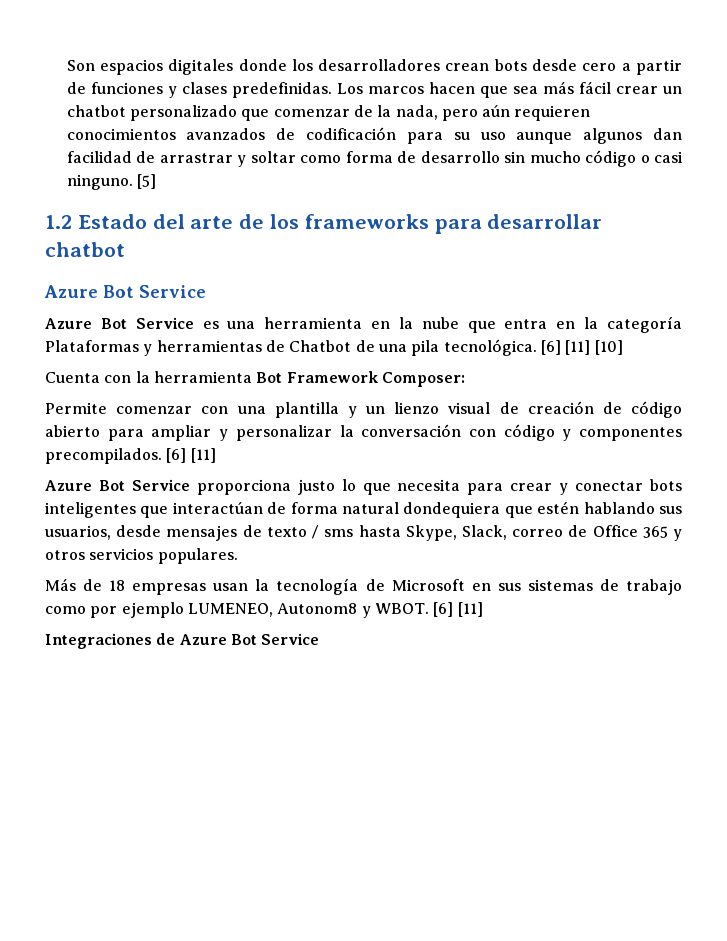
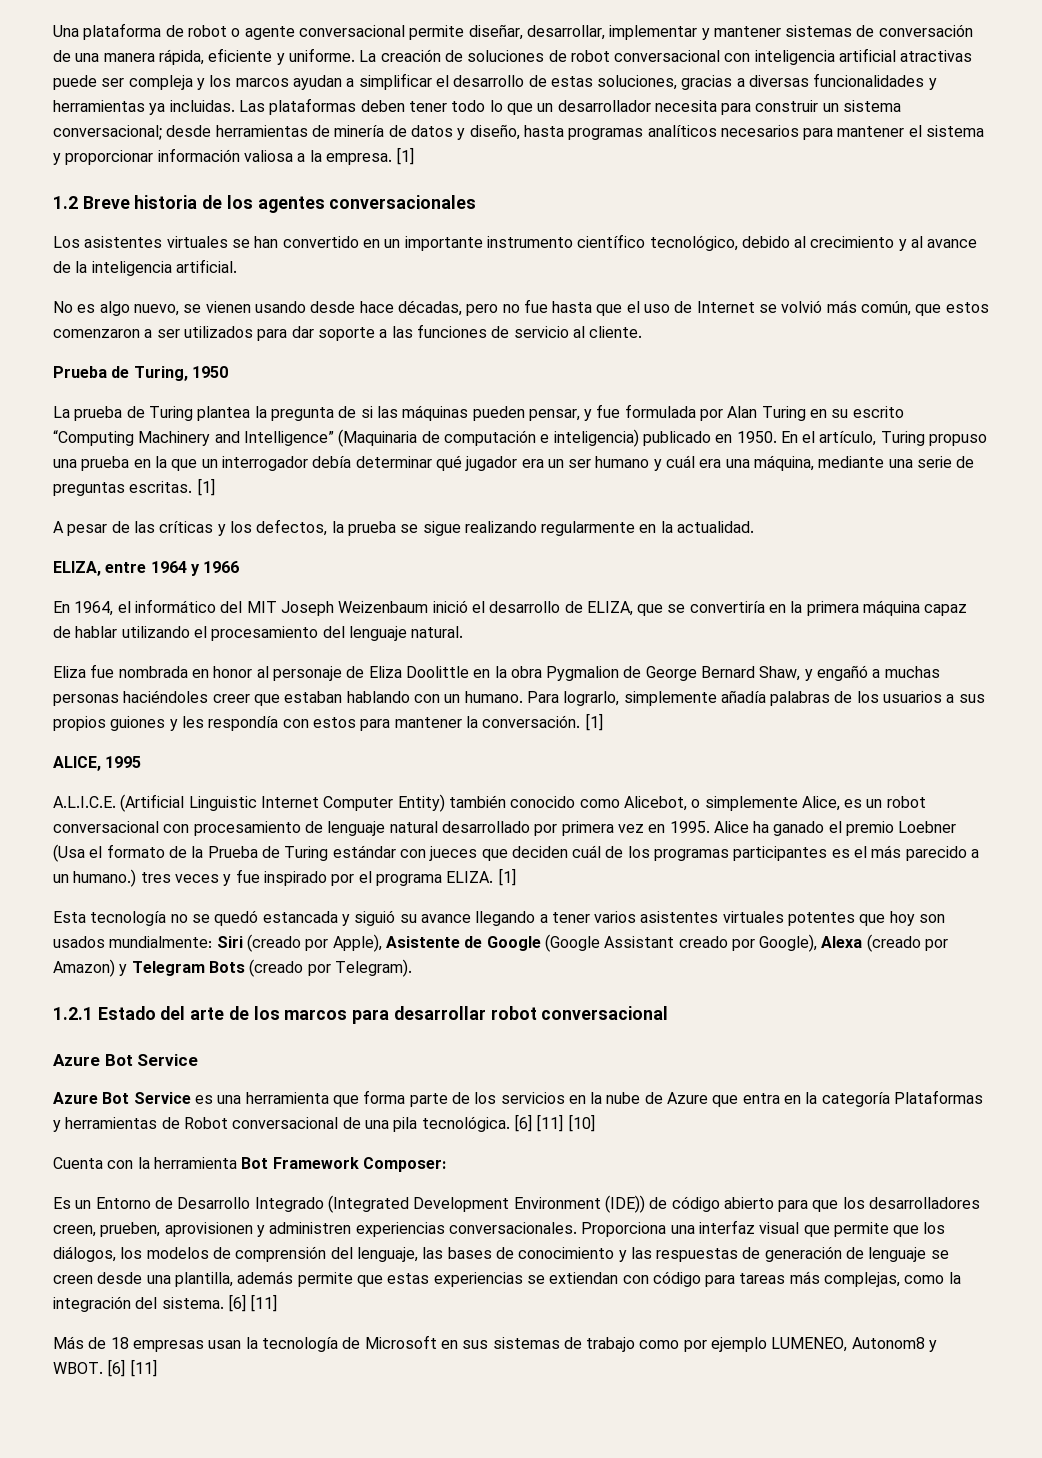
- Son espacios digitales donde los desarrolladores crean bots desde cero a partir de funciones y clases predefinidas. Los marcos hacen que sea más fácil crear un chatbot personalizado que comenzar de la nada, pero aún requieren conocimientos avanzados de codificación para su uso aunque algunos dan facilidad de arrastrar y soltar como forma de desarrollo sin mucho código o casi ninguno. [5]
- 1.2 Estado del arte de los frameworks para desarrollar chatbot
+ Una plataforma de robot o agente conversacional permite diseñar, desarrollar, implementar y mantener sistemas de conversación de una manera rápida, eficiente y uniforme. La creación de soluciones de robot conversacional con inteligencia artificial atractivas puede ser compleja y los marcos ayudan a simplificar el desarrollo de estas soluciones, gracias a diversas funcionalidades y herramientas ya incluidas. Las plataformas deben tener todo lo que un desarrollador necesita para construir un sistema conversacional; desde herramientas de minería de datos y diseño, hasta programas analíticos necesarios para mantener el sistema y proporcionar información valiosa a la empresa. [1]
+ 1.2 Breve historia de los agentes conversacionales
+ Los asistentes virtuales se han convertido en un importante instrumento científico tecnológico, debido al crecimiento y al avance de la inteligencia artificial.
+ No es algo nuevo, se vienen usando desde hace décadas, pero no fue hasta que el uso de Internet se volvió más común, que estos comenzaron a ser utilizados para dar soporte a las funciones de servicio al cliente.
+ Prueba de Turing, 1950
+ La prueba de Turing plantea la pregunta de si las máquinas pueden pensar, y fue formulada por Alan Turing en su escrito “Computing Machinery and Intelligence” (Maquinaria de computación e inteligencia) publicado en 1950. En el artículo, Turing propuso una prueba en la que un interrogador debía determinar qué jugador era un ser humano y cuál era una máquina, mediante una serie de preguntas escritas. [1]
+ A pesar de las críticas y los defectos, la prueba se sigue realizando regularmente en la actualidad.
+ ELIZA, entre 1964 y 1966
+ En 1964, el informático del MIT Joseph Weizenbaum inició el desarrollo de ELIZA, que se convertiría en la primera máquina capaz de hablar utilizando el procesamiento del lenguaje natural.
+ Eliza fue nombrada en honor al personaje de Eliza Doolittle en la obra Pygmalion de George Bernard Shaw, y engañó a muchas personas haciéndoles creer que estaban hablando con un humano. Para lograrlo, simplemente añadía palabras de los usuarios a sus propios guiones y les respondía con estos para mantener la conversación. [1]
+ ALICE, 1995
+ A.L.I.C.E. (Artificial Linguistic Internet Computer Entity) también conocido como Alicebot, o simplemente Alice, es un robot conversacional con procesamiento de lenguaje natural desarrollado por primera vez en 1995. Alice ha ganado el premio Loebner (Usa el formato de la Prueba de Turing estándar con jueces que deciden cuál de los programas participantes es el más parecido a un humano.) tres veces y fue inspirado por el programa ELIZA. [1]
+ Esta tecnología no se quedó estancada y siguió su avance llegando a tener varios asistentes virtuales potentes que hoy son usados mundialmente: Siri (creado por Apple), Asistente de Google (Google Assistant creado por Google), Alexa (creado por Amazon) y Telegram Bots (creado por Telegram).
+ 1.2.1 Estado del arte de los marcos para desarrollar robot conversacional
- Azure Bot Service es una herramienta en la nube que entra en la categoría Plataformas y herramientas de Chatbot de una pila tecnológica.
+ Azure Bot Service es una herramienta que forma parte de los servicios en la nube de Azure que entra en la categoría Plataformas y herramientas de Robot conversacional de una pila tecnológica.
- Permite comenzar con una plantilla y un lienzo visual de creación de código abierto para ampliar y personalizar la conversación con código y componentes precompilados. [6] [11]
- Azure Bot Service proporciona justo lo que necesita para crear y conectar bots inteligentes que interactúan de forma natural dondequiera que estén hablando sus usuarios, desde mensajes de texto / sms hasta Skype, Slack, correo de Office 365 y otros servicios populares.
+ Es un Entorno de Desarrollo Integrado (Integrated Development Environment (IDE)) de código abierto para que los desarrolladores creen, prueben, aprovisionen y administren experiencias conversacionales. Proporciona una interfaz visual que permite que los diálogos, los modelos de comprensión del lenguaje, las bases de conocimiento y las respuestas de generación de lenguaje se creen desde una plantilla, además permite que estas experiencias se extiendan con código para tareas más complejas, como la integración del sistema. [6] [11]
- Integraciones de Azure Bot Service

